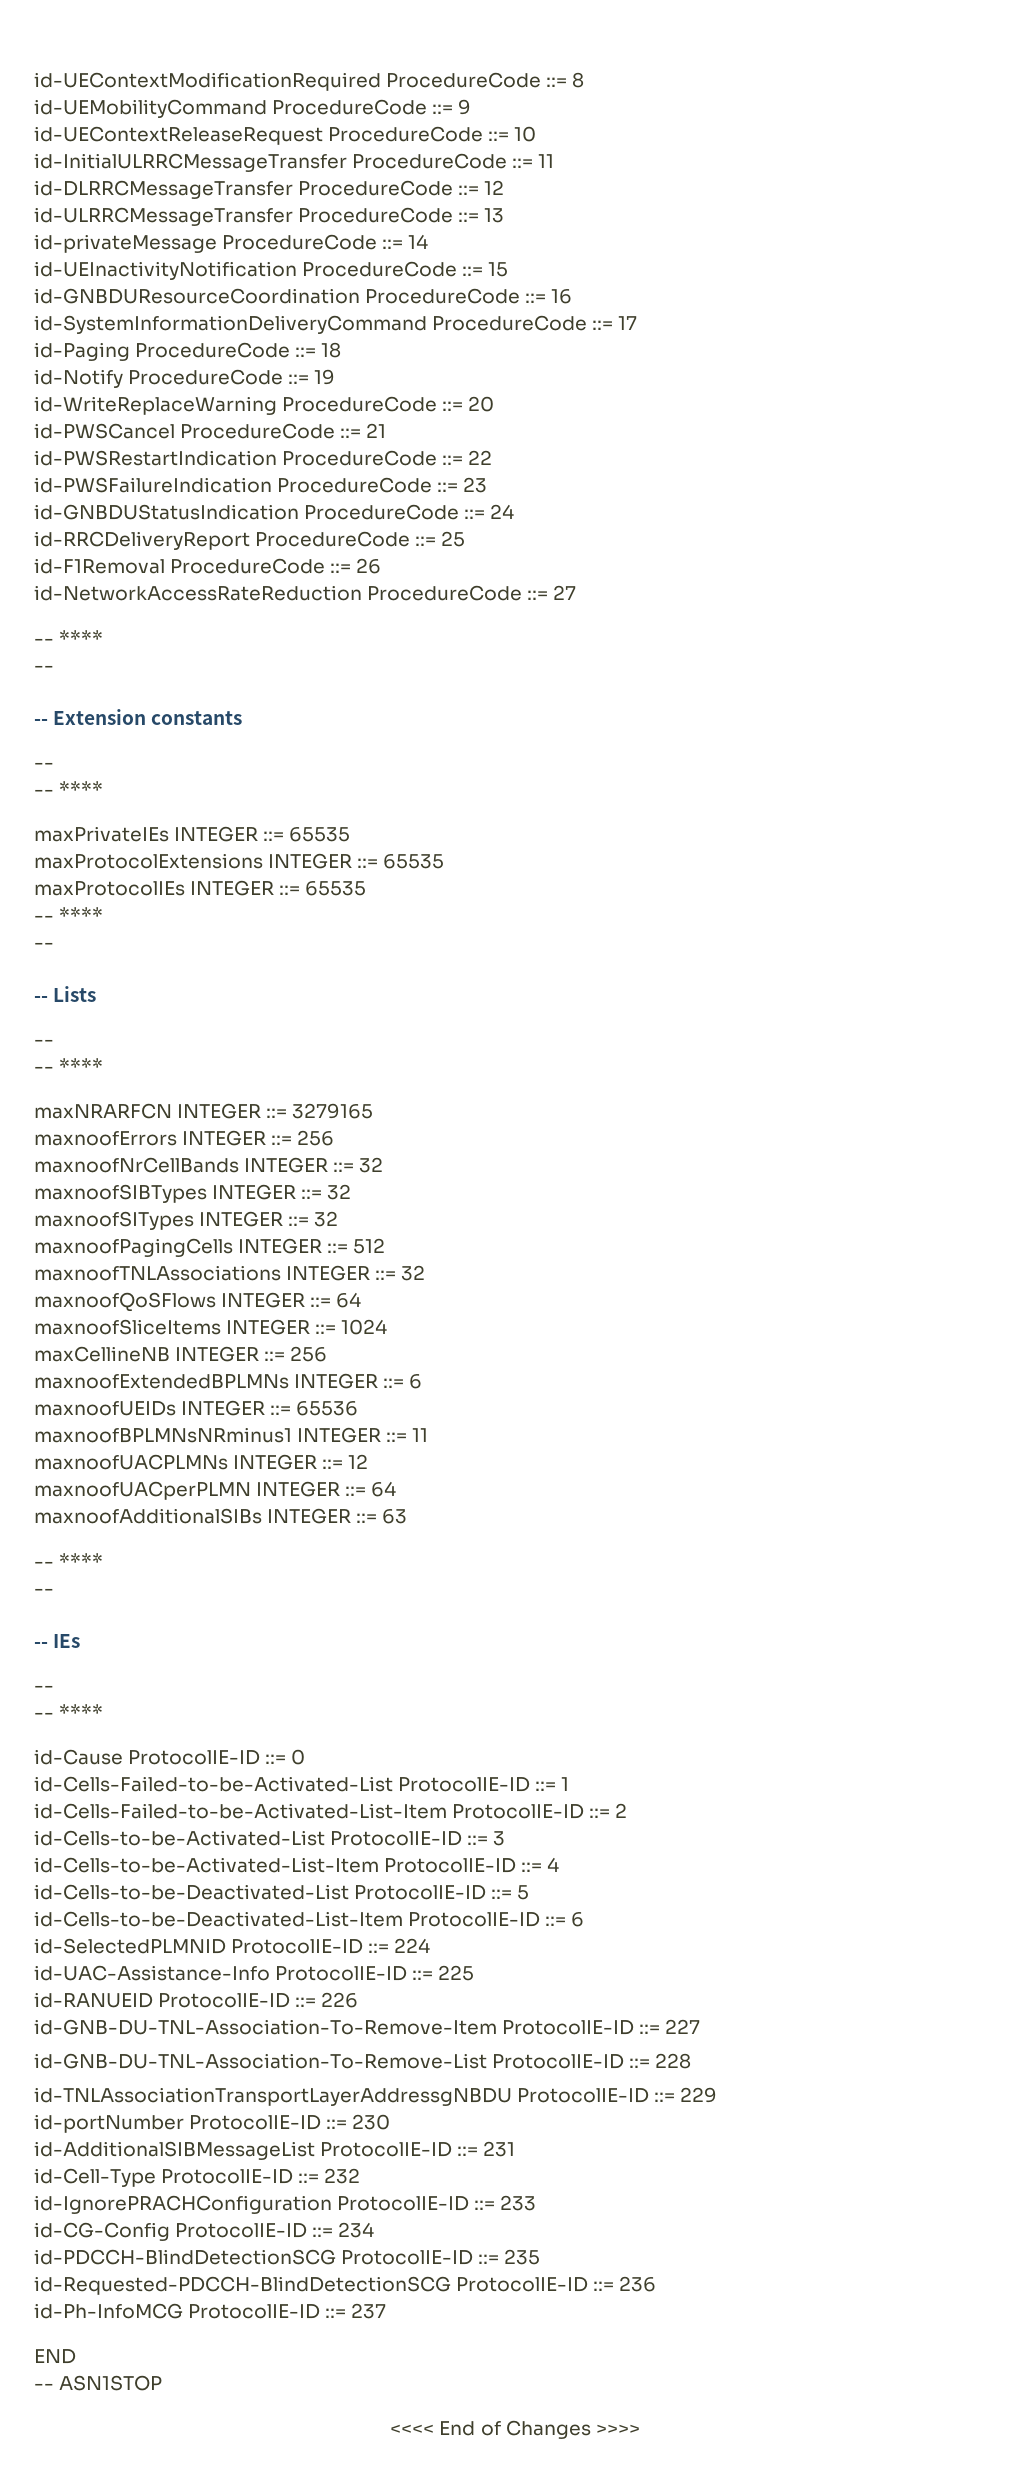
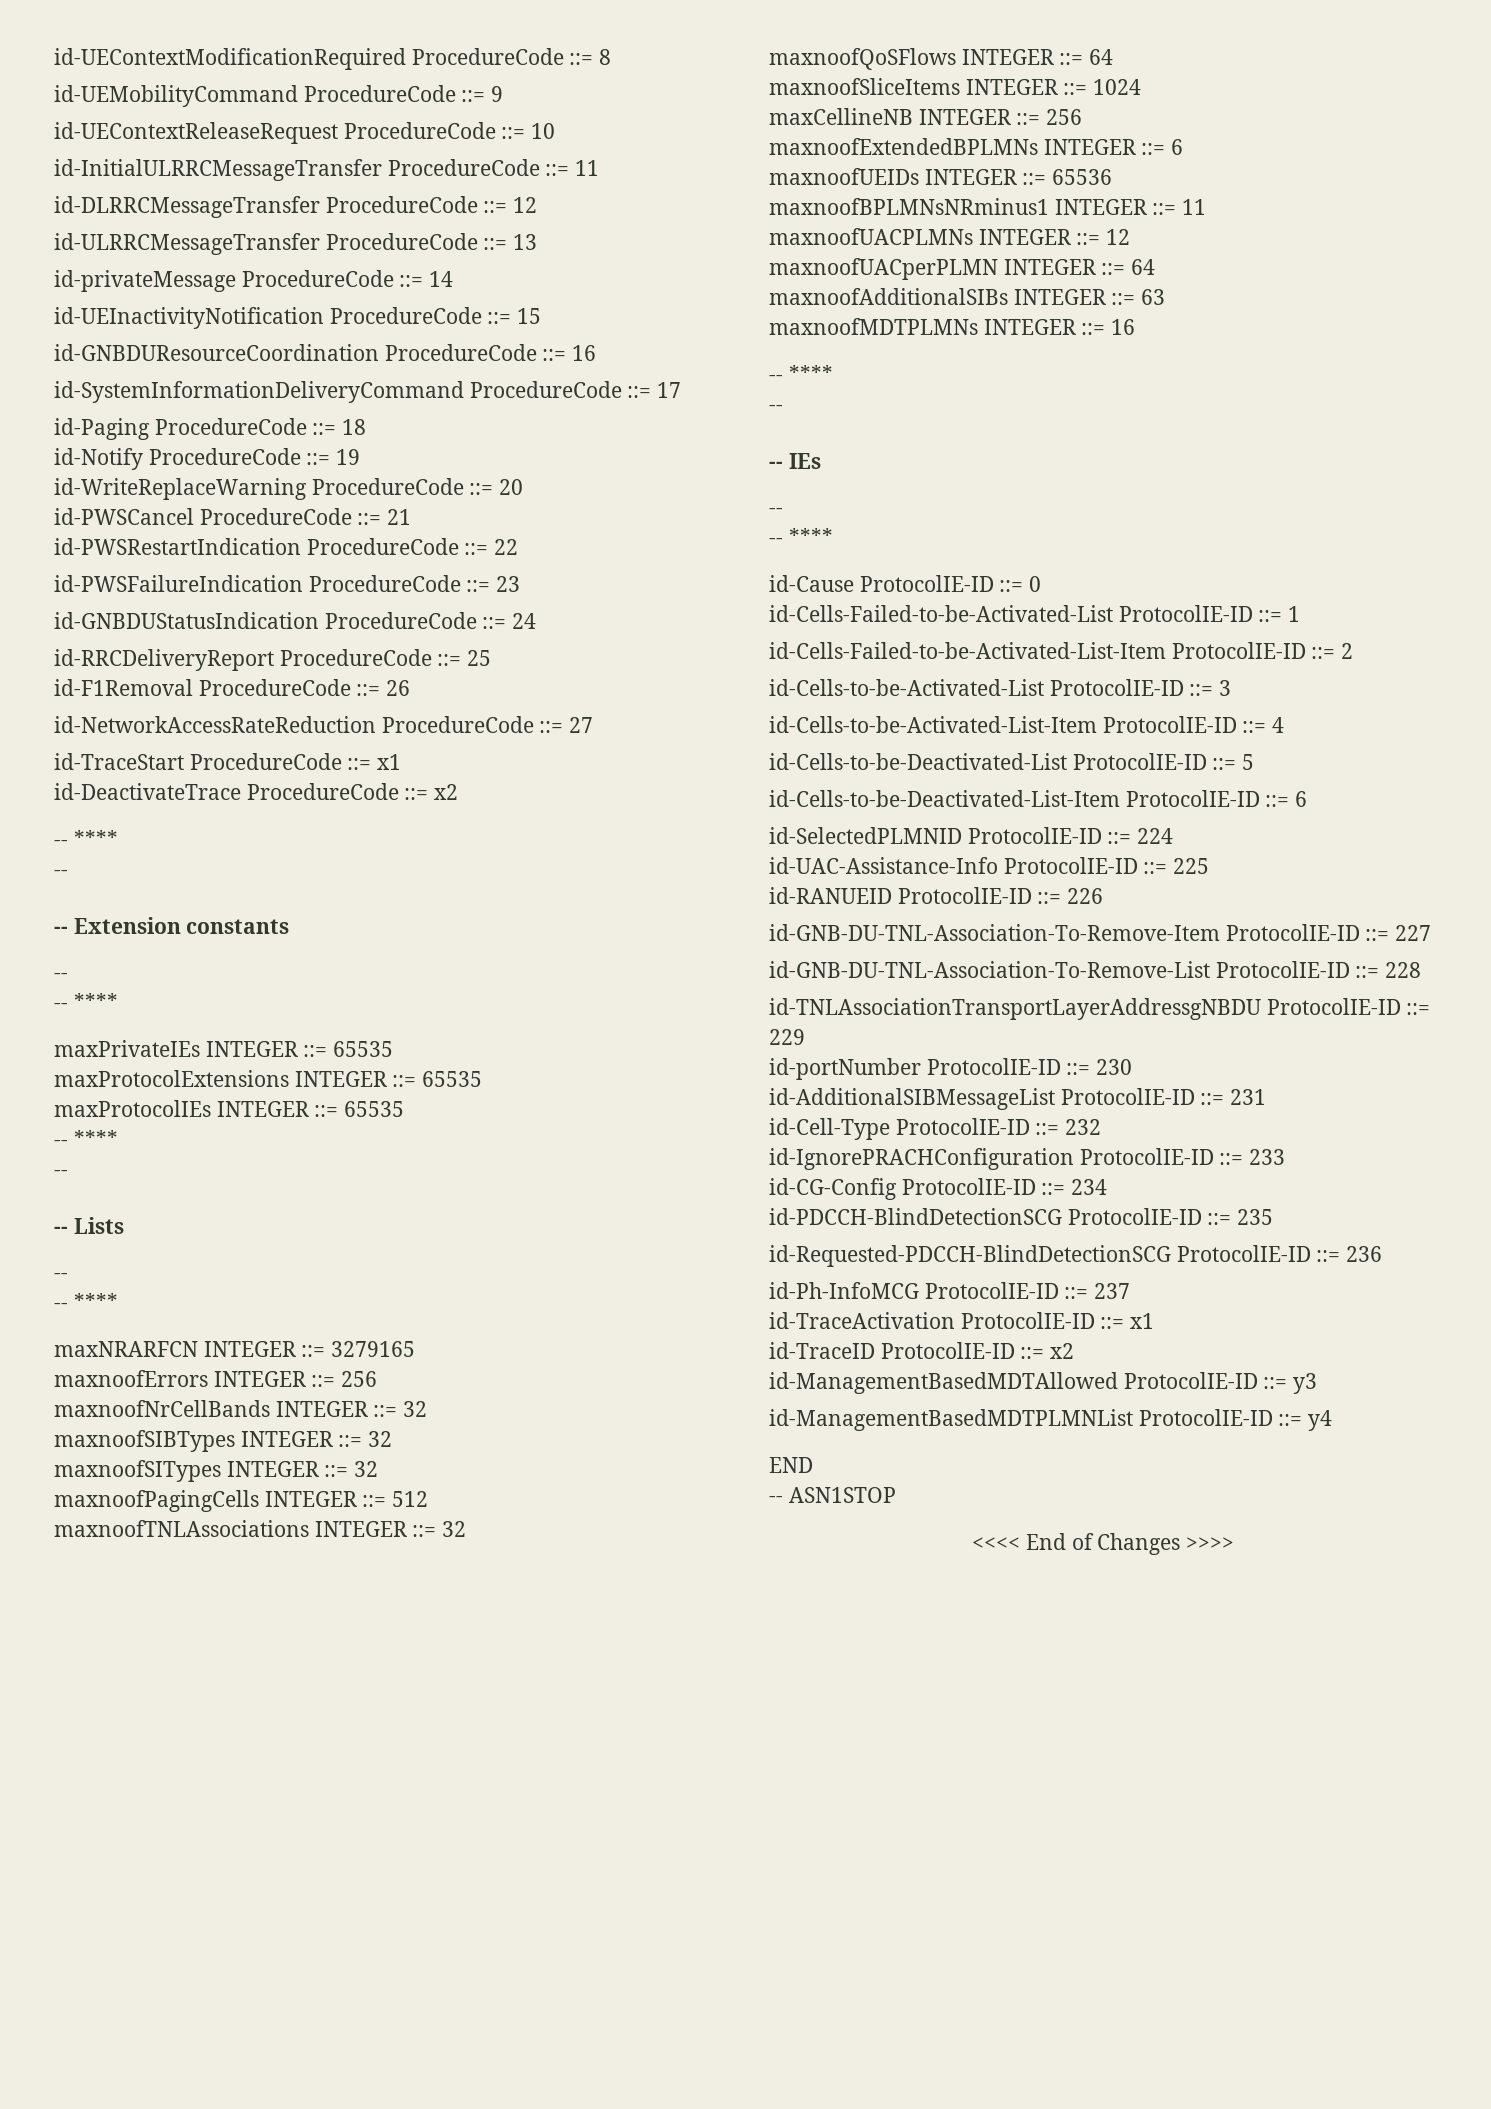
+ id-TraceStart ProcedureCode ::= x1
+ id-DeactivateTrace ProcedureCode ::= x2
+ maxnoofMDTPLMNs INTEGER ::= 16
+ id-TraceActivation ProtocolIE-ID ::= x1
+ id-TraceID ProtocolIE-ID ::= x2
+ id-ManagementBasedMDTAllowed ProtocolIE-ID ::= y3
+ id-ManagementBasedMDTPLMNList ProtocolIE-ID ::= y4

